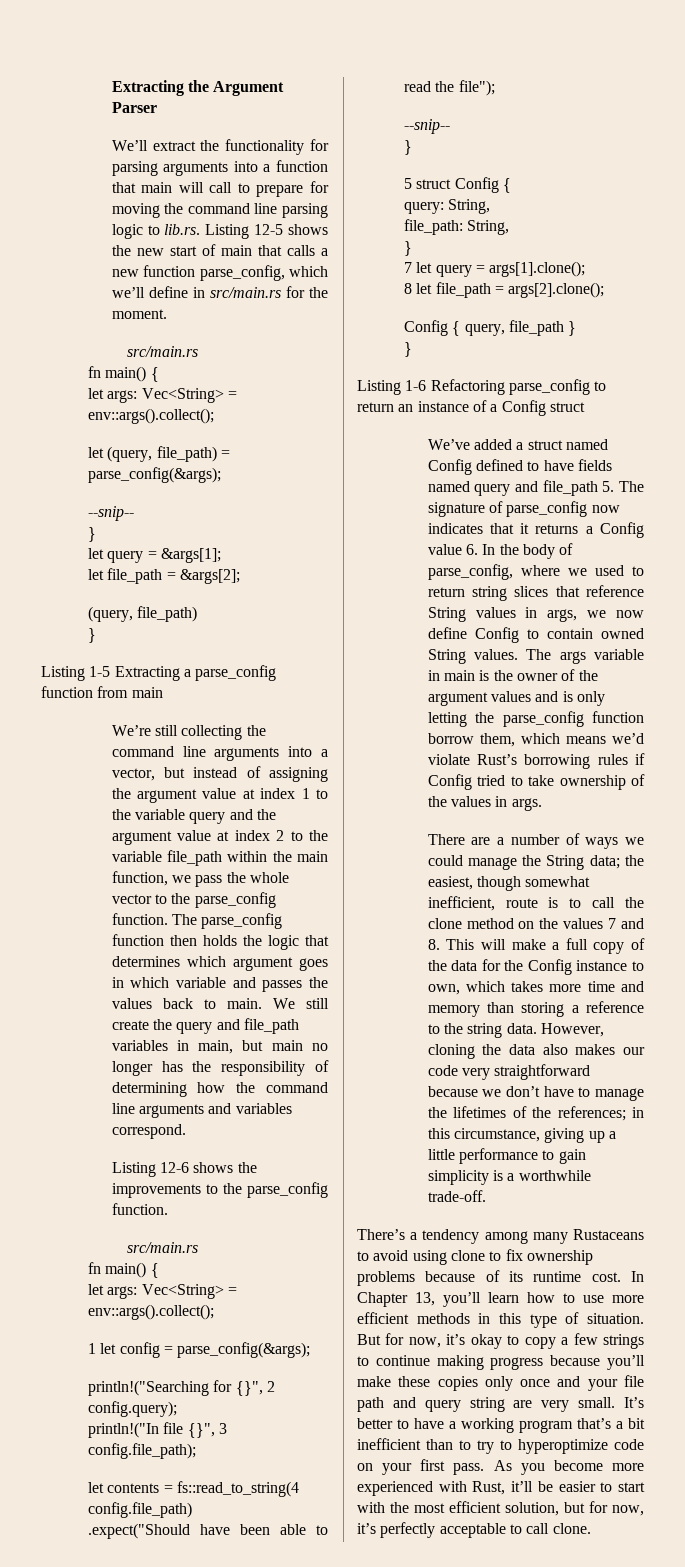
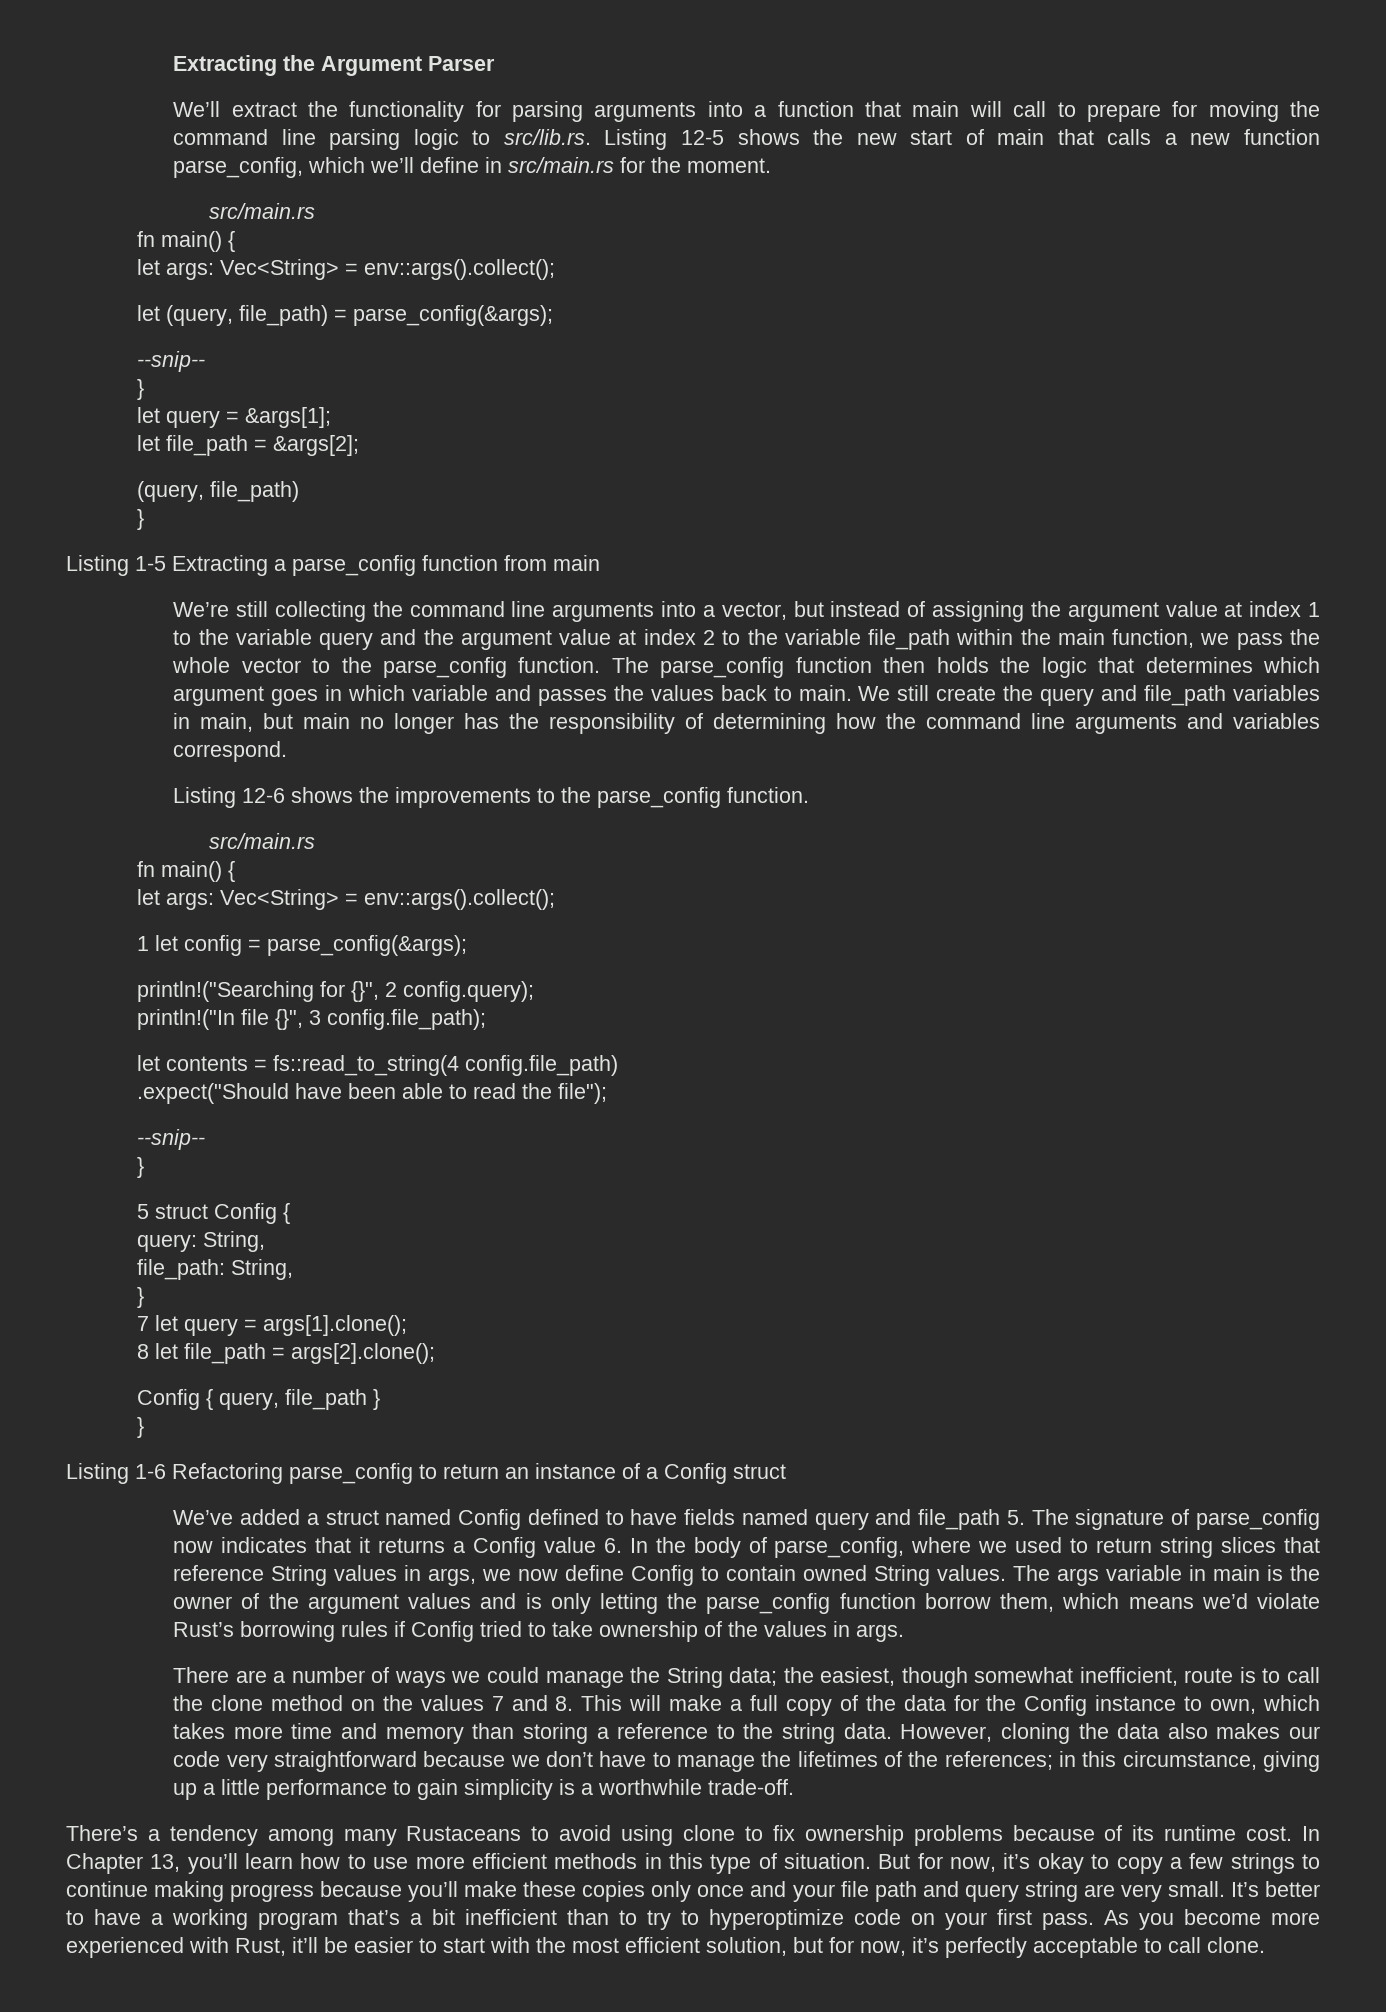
- We’ll extract the functionality for parsing arguments into a function that main will call to prepare for moving the command line parsing logic to lib.rs. Listing 12-5 shows the new start of main that calls a new function parse_config, which we’ll define in src/main.rs for the moment.
+ We’ll extract the functionality for parsing arguments into a function that main will call to prepare for moving the command line parsing logic to src/lib.rs. Listing 12-5 shows the new start of main that calls a new function parse_config, which we’ll define in src/main.rs for the moment.

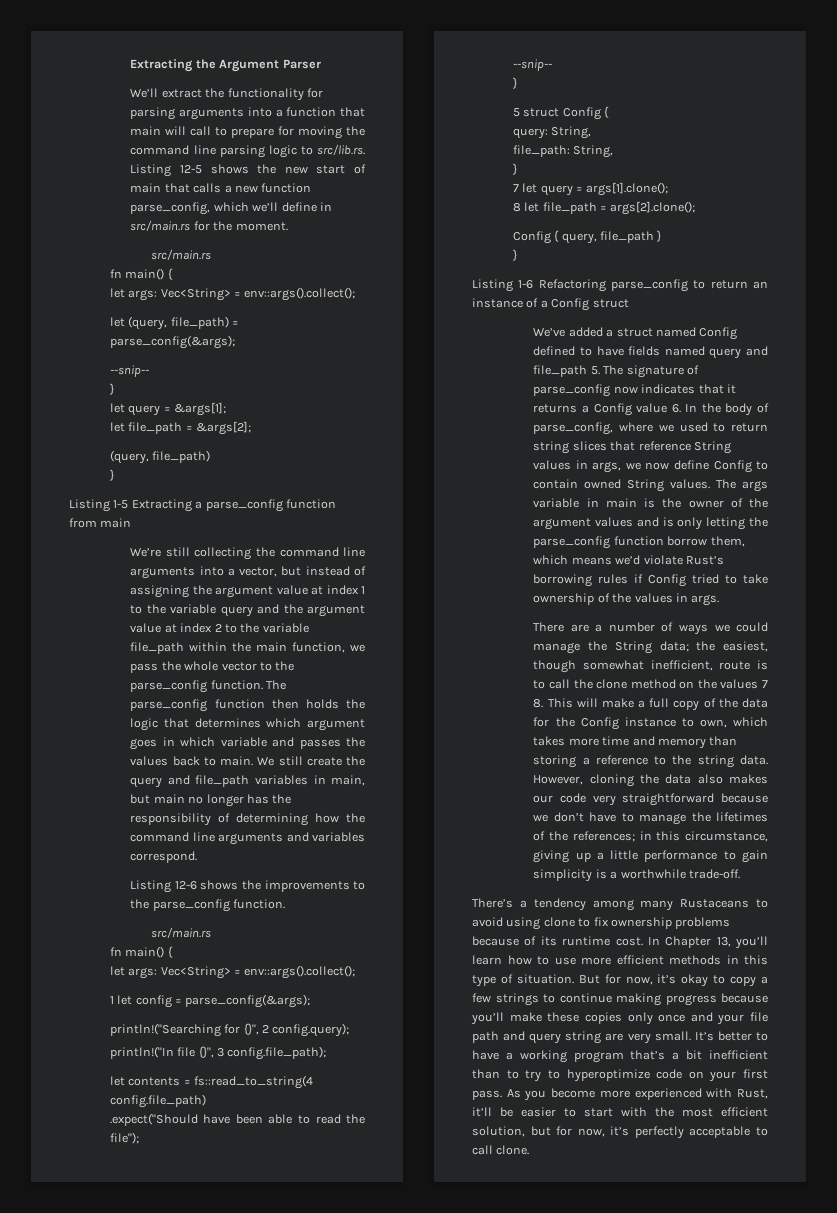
- There are a number of ways we could manage the String data; the easiest, though somewhat inefficient, route is to call the clone method on the values 7 and 8. This will make a full copy of the data for the Config instance to own, which takes more time and memory than storing a reference to the string data.
+ There are a number of ways we could manage the String data; the easiest, though somewhat inefficient, route is to call the clone method on the values 7 8. This will make a full copy of the data for the Config instance to own, which takes more time and memory than storing a reference to the string data.

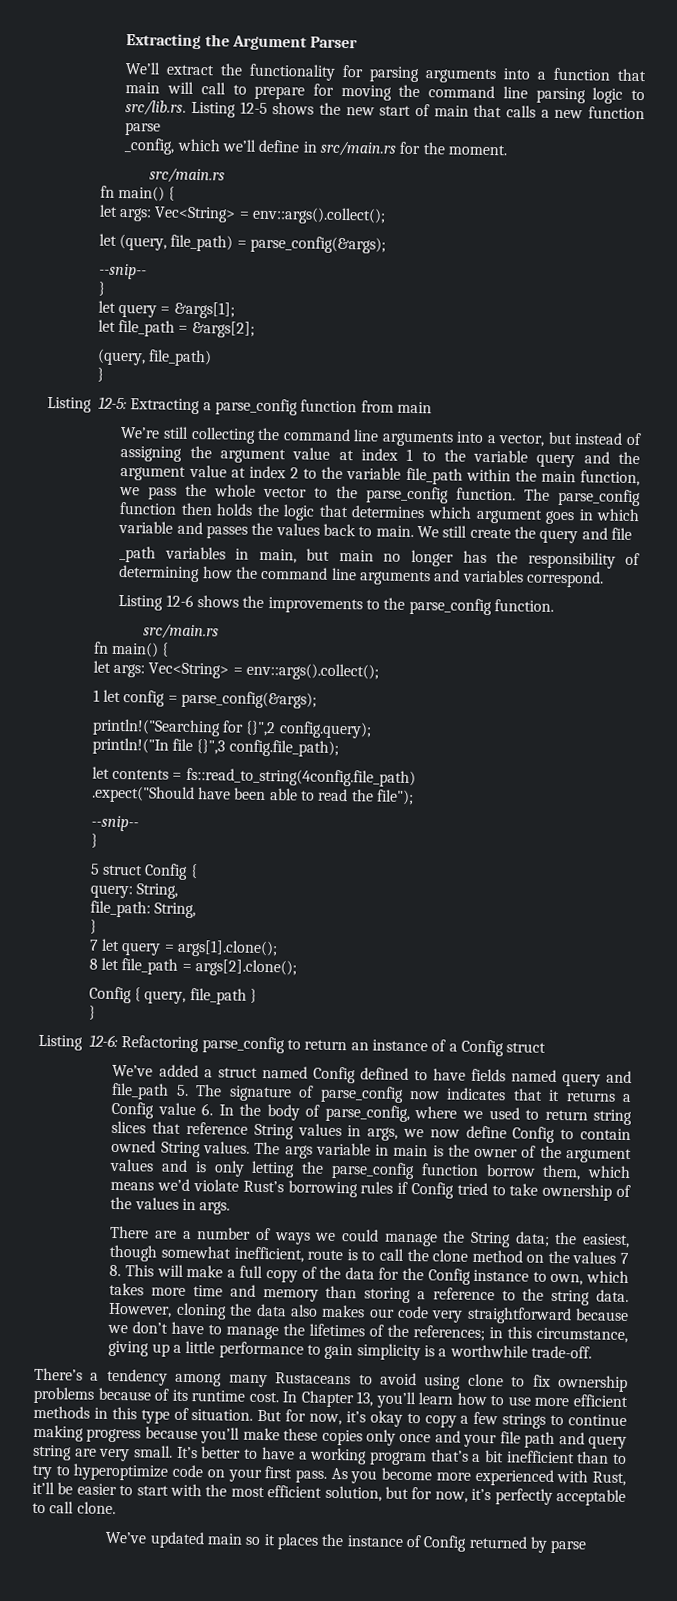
- We’ll extract the functionality for parsing arguments into a function that main will call to prepare for moving the command line parsing logic to src/lib.rs. Listing 12-5 shows the new start of main that calls a new function parse_config, which we’ll define in src/main.rs for the moment.
+ We’ll extract the functionality for parsing arguments into a function that main will call to prepare for moving the command line parsing logic to src/lib.rs. Listing 12-5 shows the new start of main that calls a new function parse
+ _config, which we’ll define in src/main.rs for the moment.
- Listing 1-5 Extracting a parse_config function from main
+ Listing 12-5: Extracting a parse_config function from main
- We still create the query and file_path variables in main, but main no longer has the responsibility of determining how the command line arguments and variables correspond.
+ We still create the query and file
+ _path variables in main, but main no longer has the responsibility of determining how the command line arguments and variables correspond.
- println!("Searching for {}", 2 config.query);
+ println!("Searching for {}",2 config.query);
- println!("In file {}", 3 config.file_path);
+ println!("In file {}",3 config.file_path);
- let contents = fs::read_to_string(4 config.file_path)
+ let contents = fs::read_to_string(4config.file_path)
- Listing 1-6 Refactoring parse_config to return an instance of a Config struct
+ Listing 12-6: Refactoring parse_config to return an instance of a Config struct
+ We’ve updated main so it places the instance of Config returned by parse

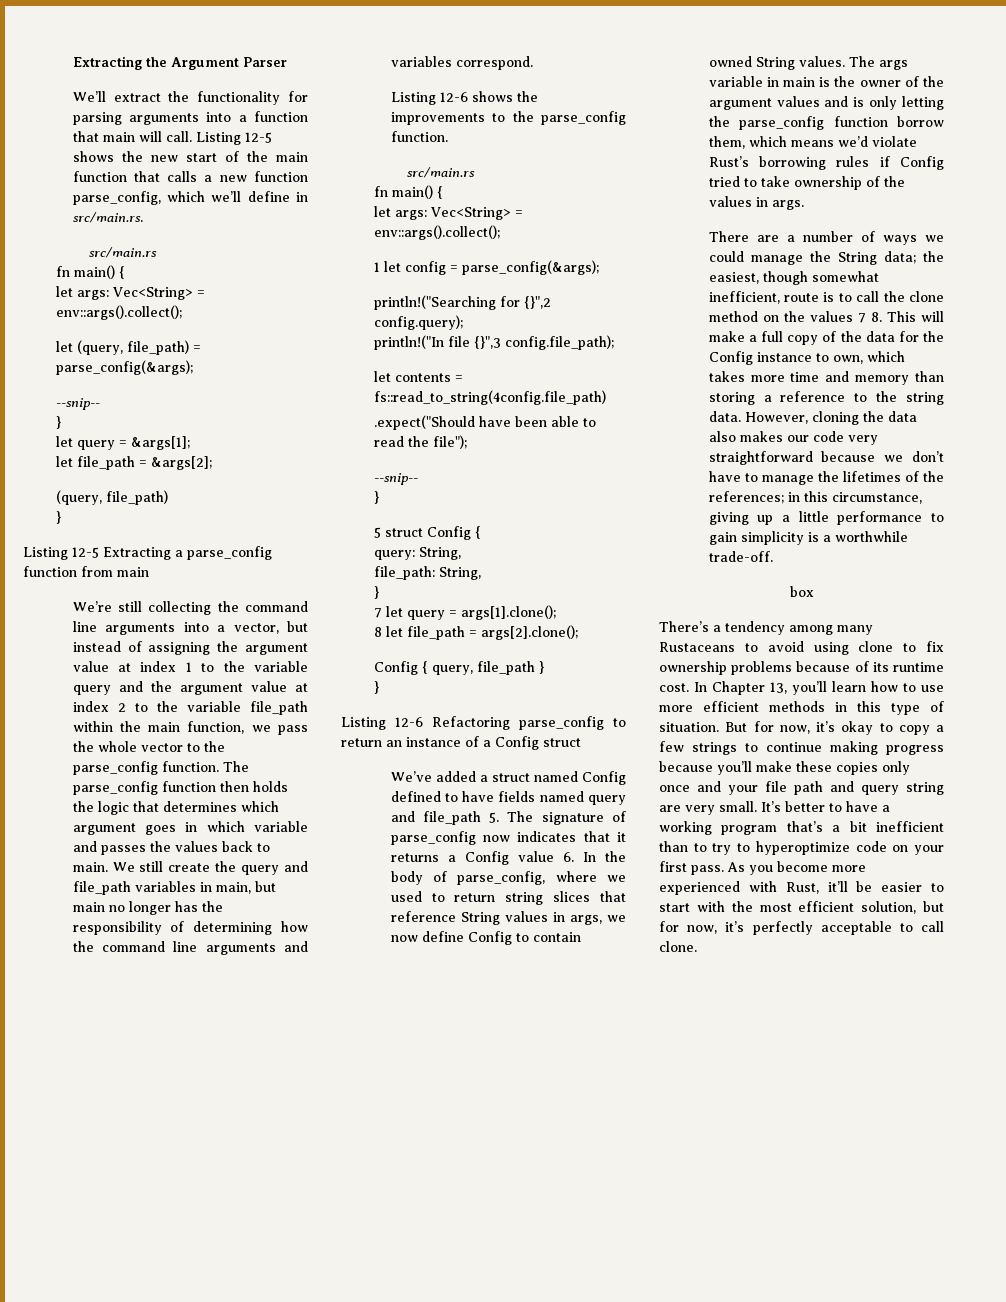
- We’ll extract the functionality for parsing arguments into a function that main will call to prepare for moving the command line parsing logic to src/lib.rs. Listing 12-5 shows the new start of main that calls a new function parse
- _config, which we’ll define in src/main.rs for the moment.
+ We’ll extract the functionality for parsing arguments into a function that main will call. Listing 12-5 shows the new start of the main function that calls a new function parse_config, which we’ll define in src/main.rs.
- Listing 12-5: Extracting a parse_config function from main
+ Listing 12-5 Extracting a parse_config function from main
- We still create the query and file
- _path variables in main, but main no longer has the responsibility of determining how the command line arguments and variables correspond.
+ We still create the query and file_path variables in main, but main no longer has the responsibility of determining how the command line arguments and variables correspond.
- Listing 12-6: Refactoring parse_config to return an instance of a Config struct
+ Listing 12-6 Refactoring parse_config to return an instance of a Config struct
+ box
- We’ve updated main so it places the instance of Config returned by parse

